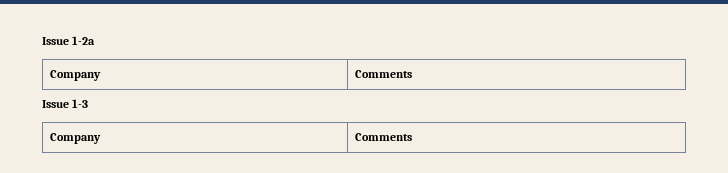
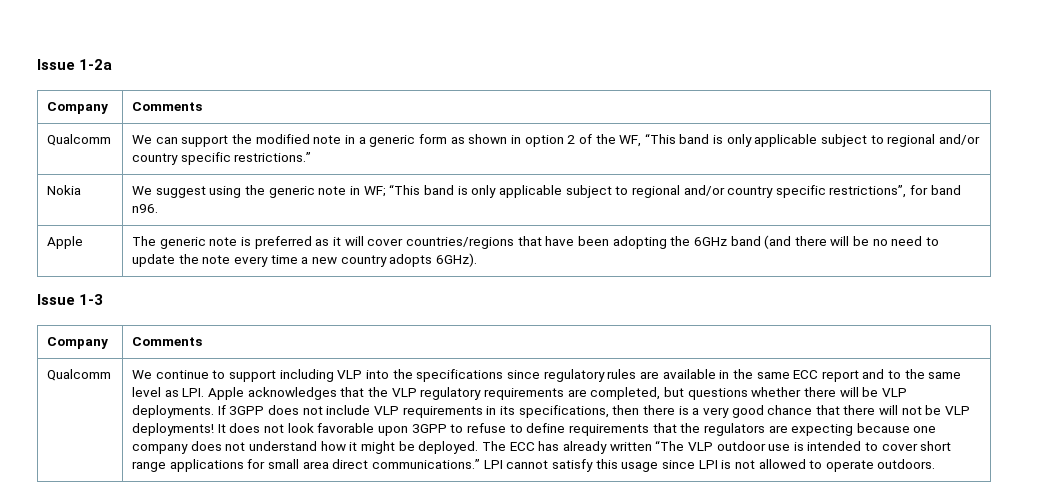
+ Qualcomm | We can support the modified note in a generic form as shown in option 2 of the WF, “This band is only applicable subject to regional and/or country specific restrictions.”
+ Nokia | We suggest using the generic note in WF; “This band is only applicable subject to regional and/or country specific restrictions”, for band n96.
+ Apple | The generic note is preferred as it will cover countries/regions that have been adopting the 6GHz band (and there will be no need to update the note every time a new country adopts 6GHz).
  Issue 1-3
  Company | Comments
+ Qualcomm | We continue to support including VLP into the specifications since regulatory rules are available in the same ECC report and to the same level as LPI. Apple acknowledges that the VLP regulatory requirements are completed, but questions whether there will be VLP deployments. If 3GPP does not include VLP requirements in its specifications, then there is a very good chance that there will not be VLP deployments! It does not look favorable upon 3GPP to refuse to define requirements that the regulators are expecting because one company does not understand how it might be deployed. The ECC has already written “The VLP outdoor use is intended to cover short range applications for small area direct communications.” LPI cannot satisfy this usage since LPI is not allowed to operate outdoors.

